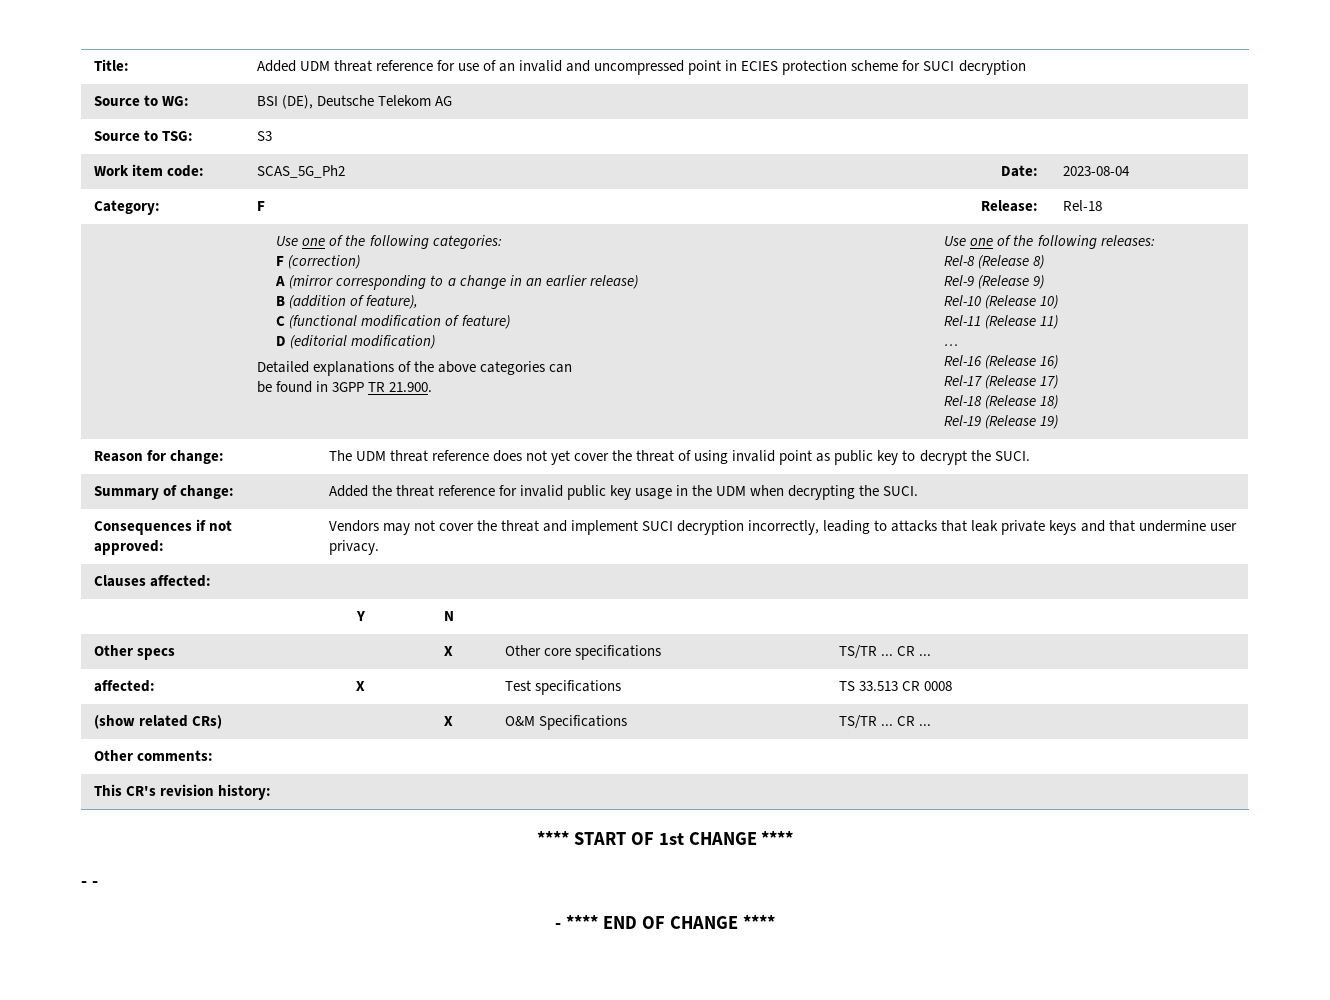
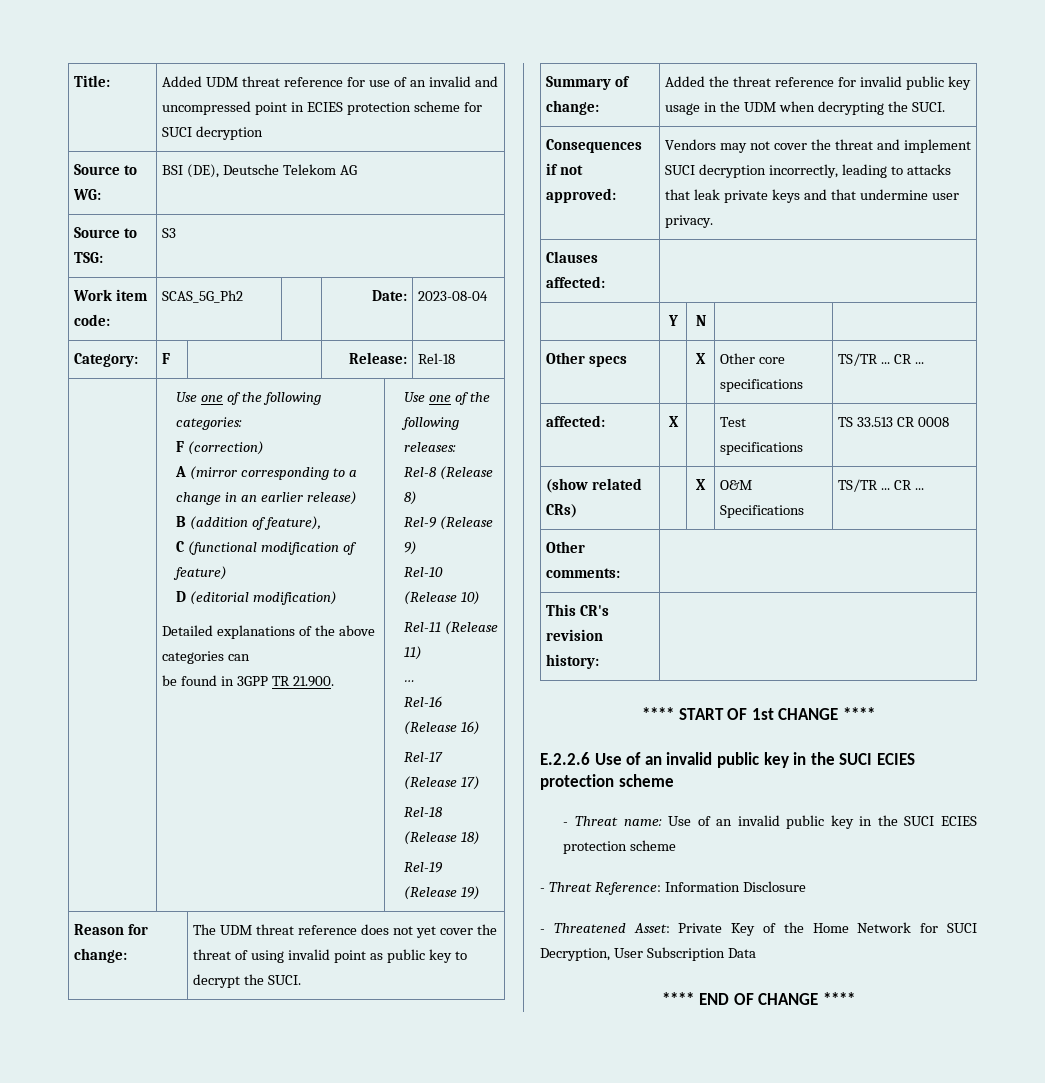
- - -
- - **** END OF CHANGE ****
+ E.2.2.6 Use of an invalid public key in the SUCI ECIES protection scheme
+ - Threat name: Use of an invalid public key in the SUCI ECIES protection scheme
+ - Threat Reference: Information Disclosure
+ - Threatened Asset: Private Key of the Home Network for SUCI Decryption, User Subscription Data
+ **** END OF CHANGE ****

